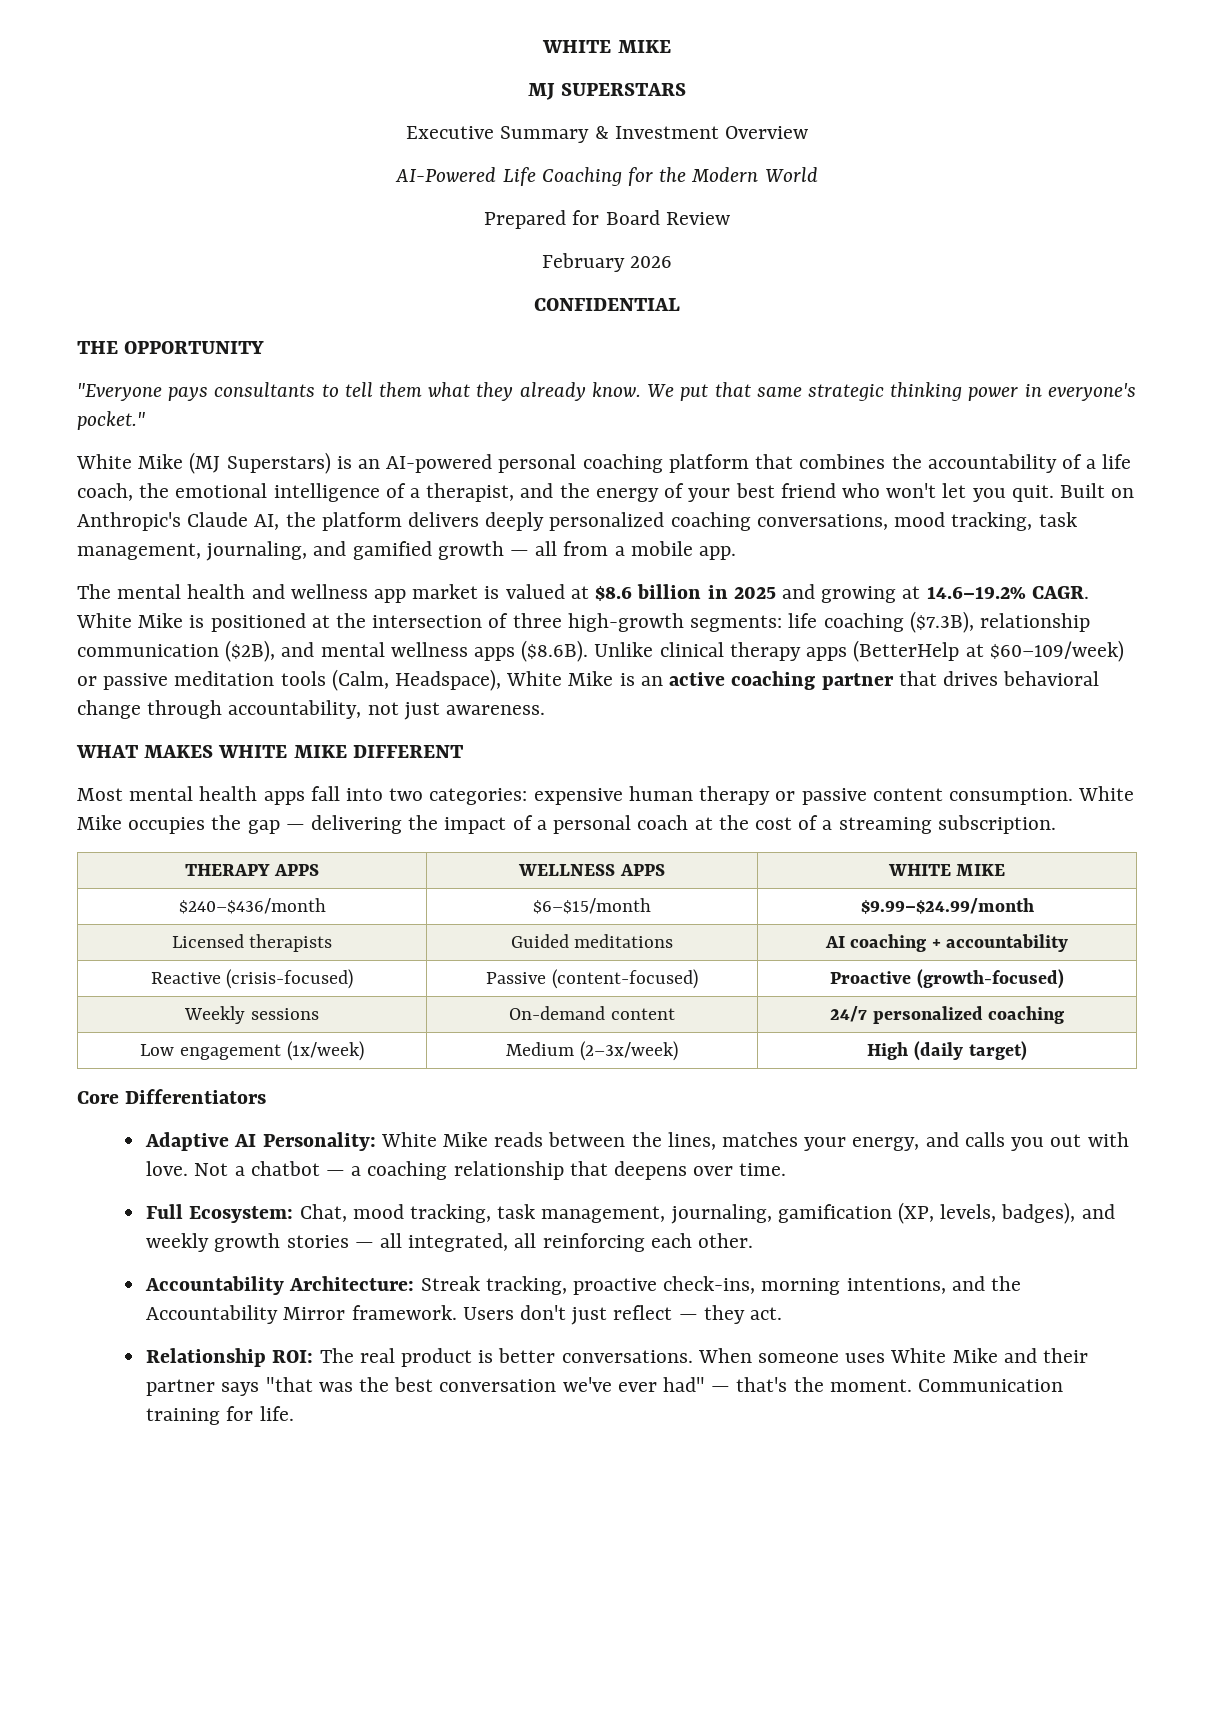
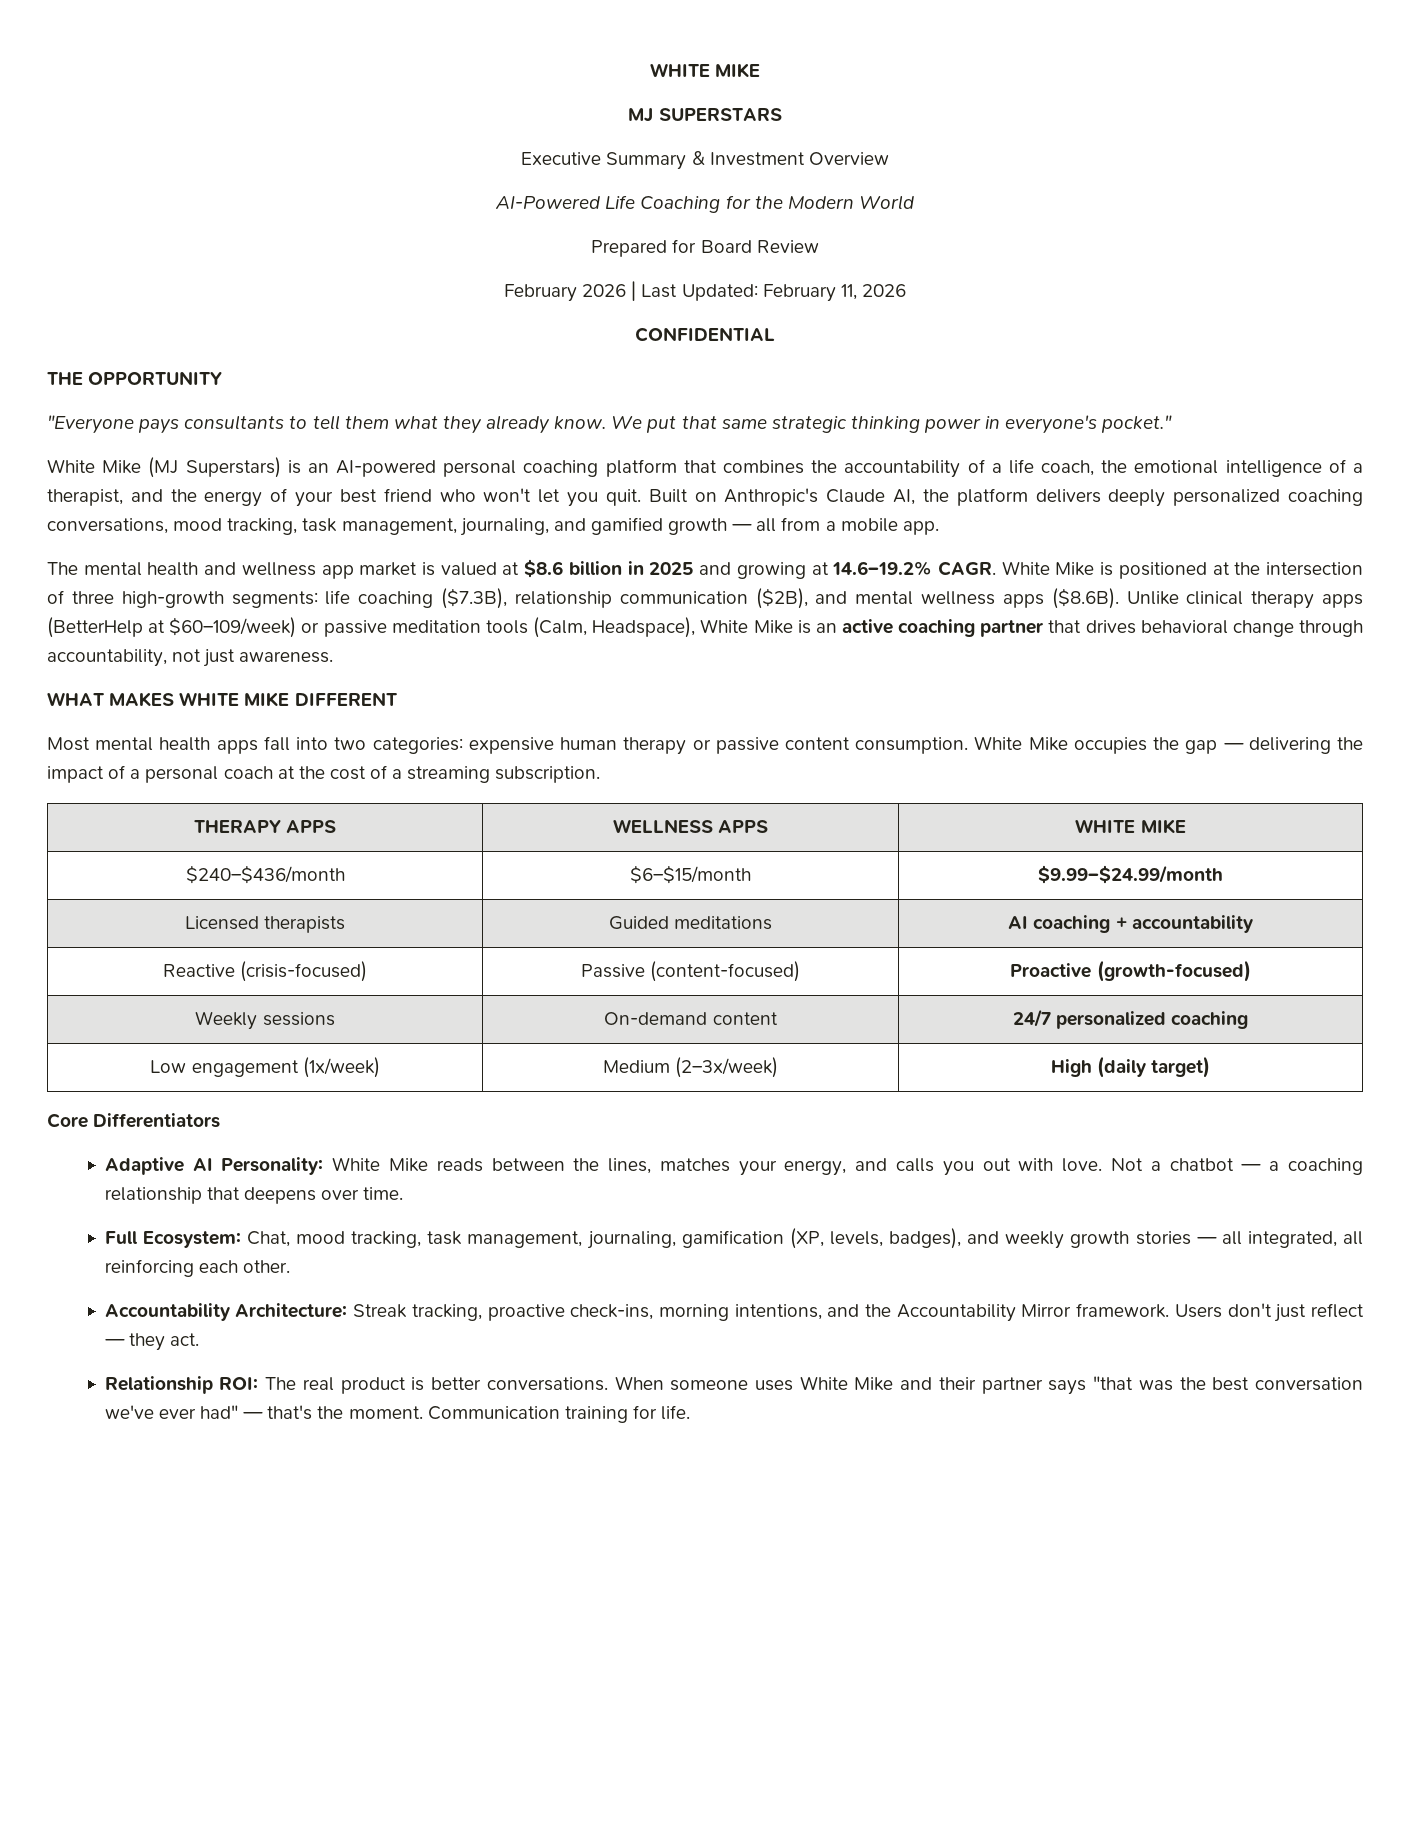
- February 2026
+ February 2026 | Last Updated: February 11, 2026

